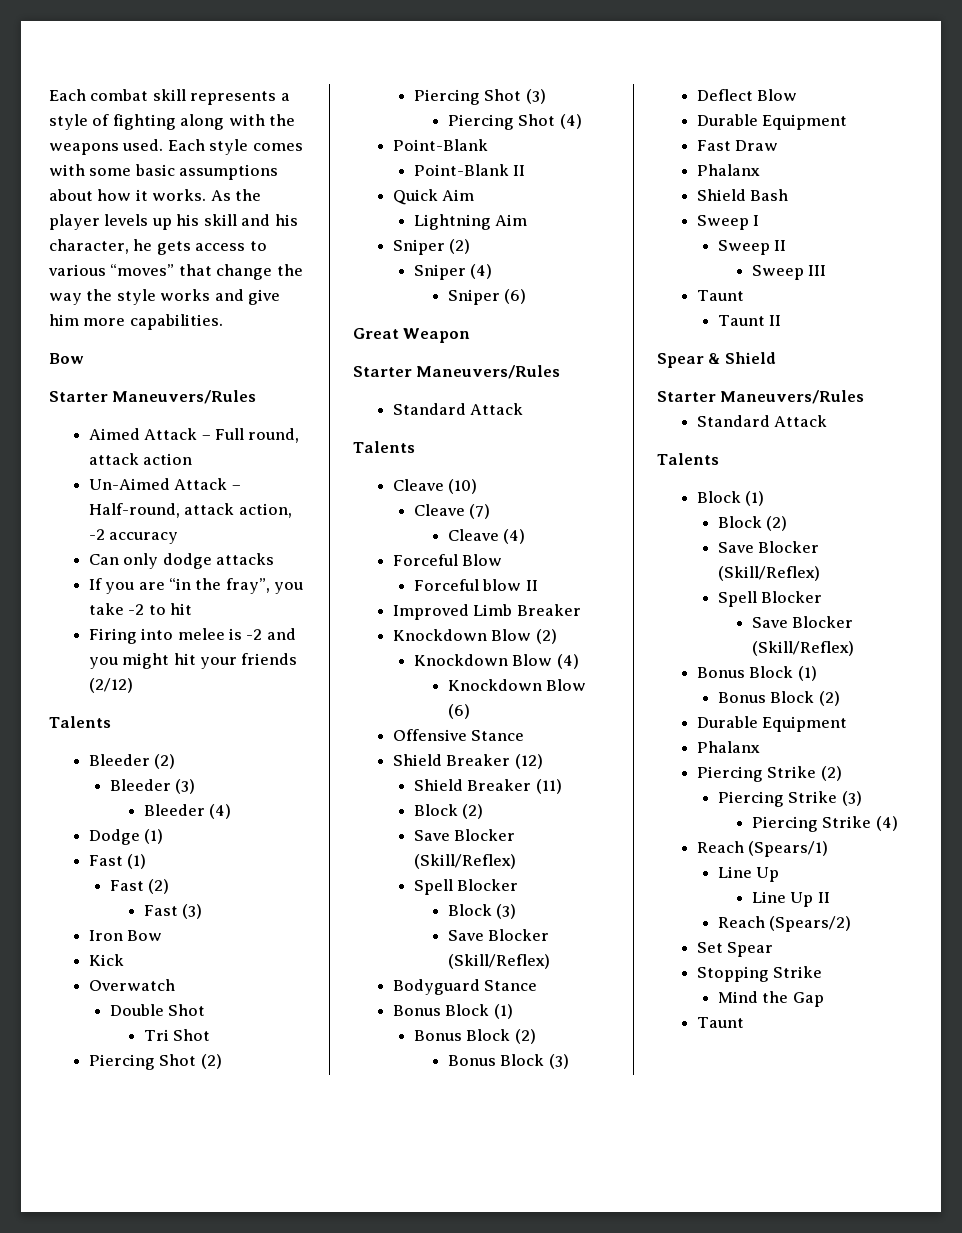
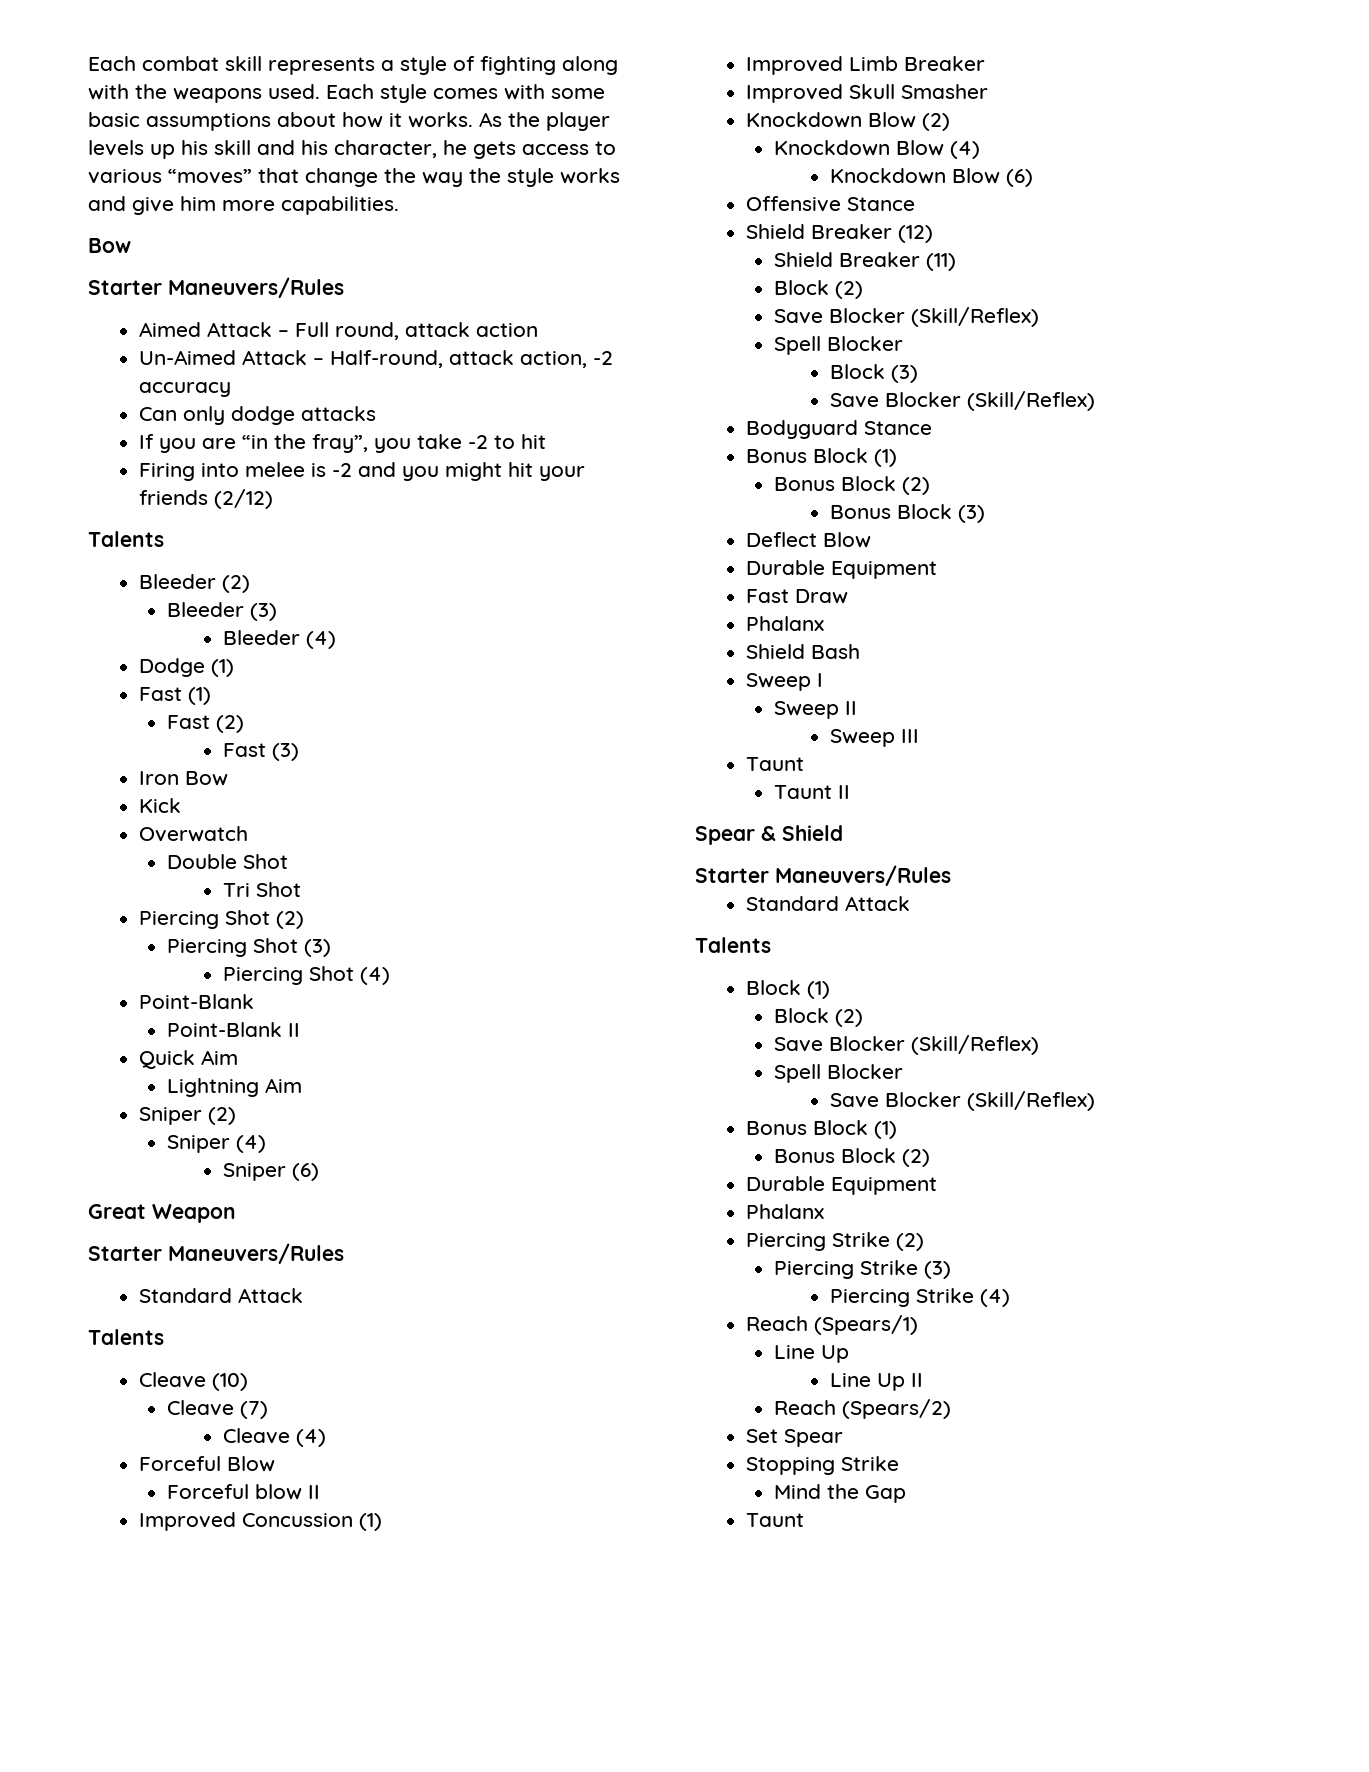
+ Improved Concussion (1)
+ Improved Skull Smasher

